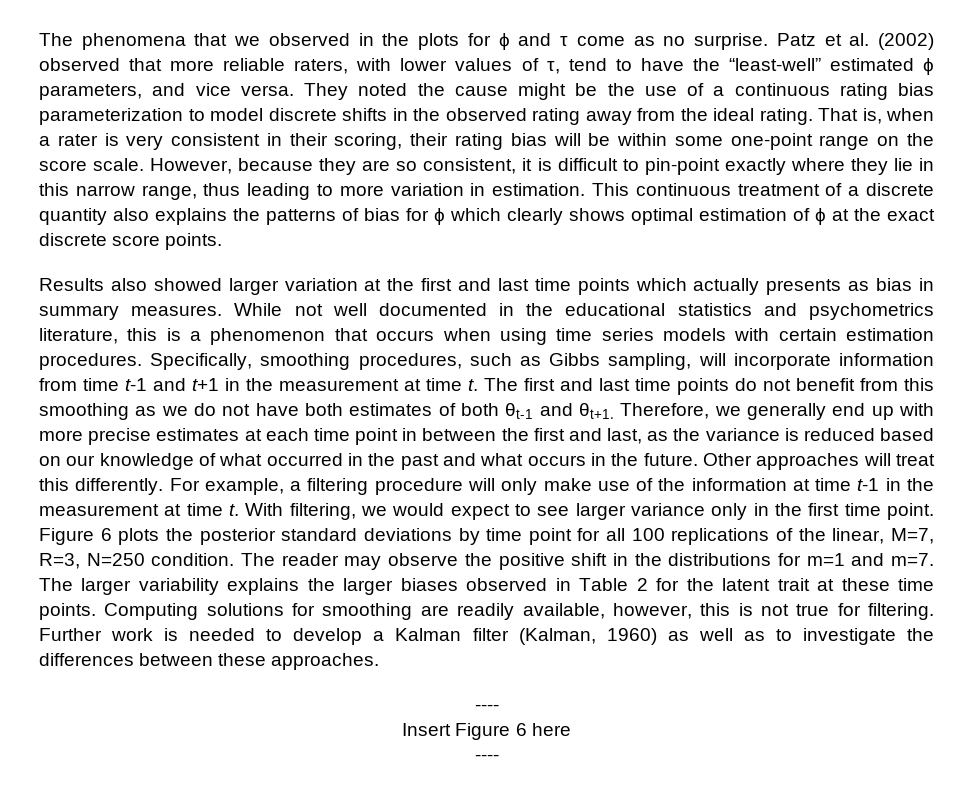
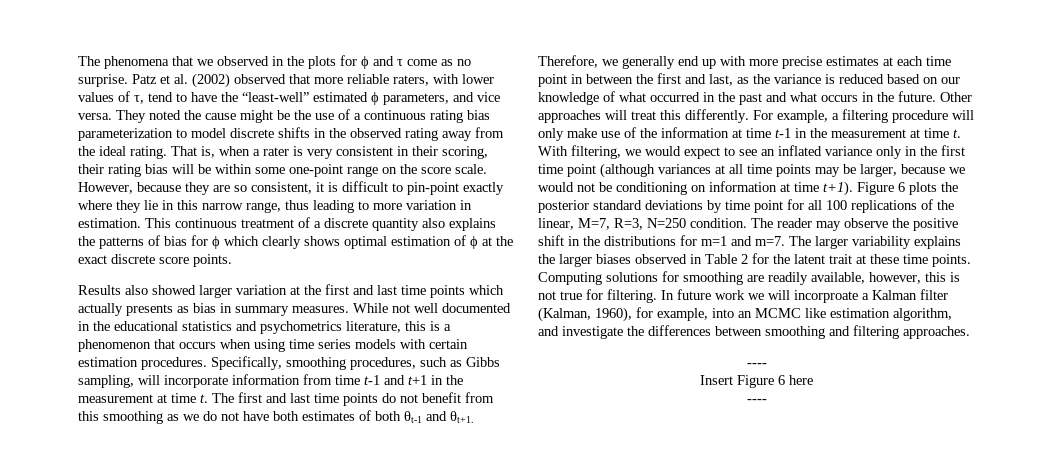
- With filtering, we would expect to see larger variance only in the first time point.
+ With filtering, we would expect to see an inflated variance only in the first time point (although variances at all time points may be larger, because we would not be conditioning on information at time t+1).
- Further work is needed to develop a Kalman filter (Kalman, 1960) as well as to investigate the differences between these approaches.
+ In future work we will incorproate a Kalman filter (Kalman, 1960), for example, into an MCMC like estimation algorithm, and investigate the differences between smoothing and filtering approaches.

